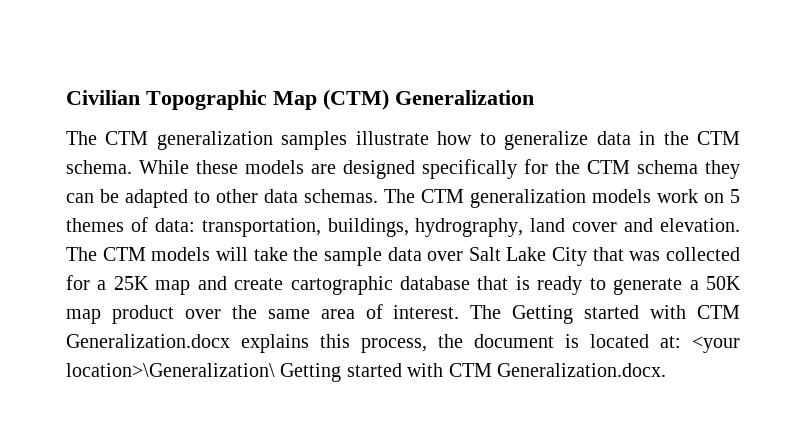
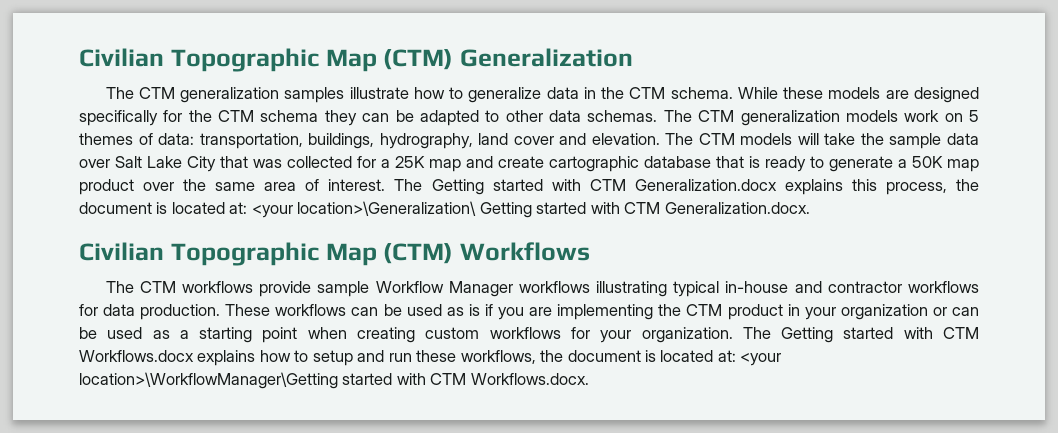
+ Civilian Topographic Map (CTM) Workflows
+ The CTM workflows provide sample Workflow Manager workflows illustrating typical in-house and contractor workflows for data production. These workflows can be used as is if you are implementing the CTM product in your organization or can be used as a starting point when creating custom workflows for your organization. The Getting started with CTM Workflows.docx explains how to setup and run these workflows, the document is located at: <your location>\WorkflowManager\Getting started with CTM Workflows.docx.

